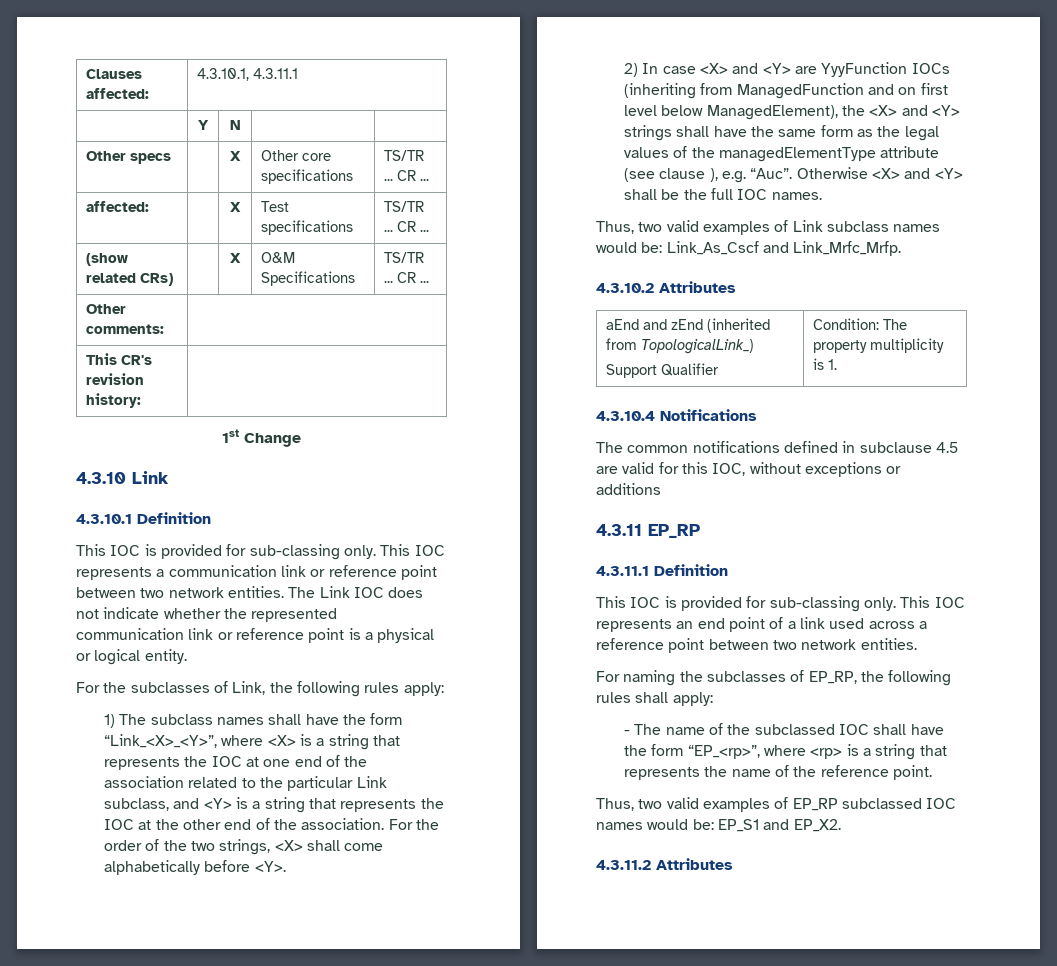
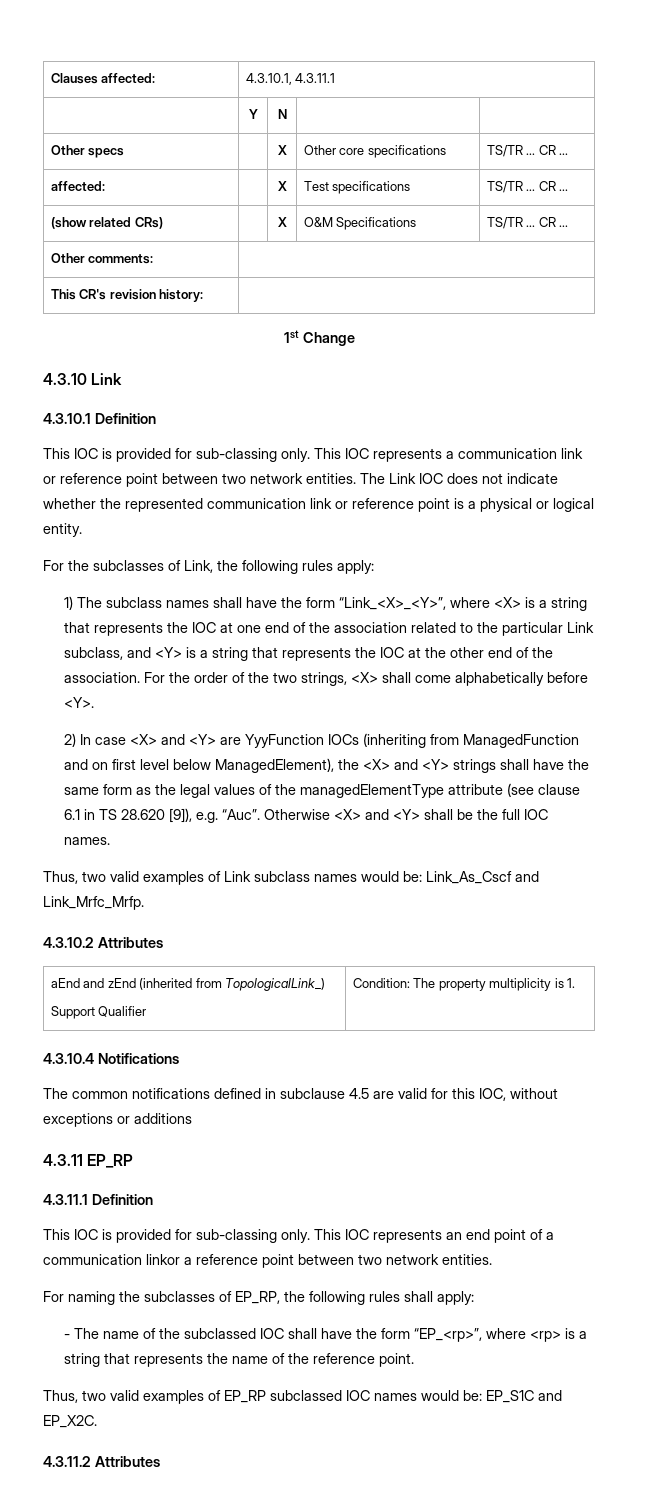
- 2) In case <X> and <Y> are YyyFunction IOCs (inheriting from ManagedFunction and on first level below ManagedElement), the <X> and <Y> strings shall have the same form as the legal values of the managedElementType attribute (see clause ), e.g. “Auc”.
+ 2) In case <X> and <Y> are YyyFunction IOCs (inheriting from ManagedFunction and on first level below ManagedElement), the <X> and <Y> strings shall have the same form as the legal values of the managedElementType attribute (see clause 6.1 in TS 28.620 [9]), e.g. “Auc”.
- This IOC represents an end point of a link used across a reference point between two network entities.
+ This IOC represents an end point of a communication linkor a reference point between two network entities.
- Thus, two valid examples of EP_RP subclassed IOC names would be: EP_S1 and EP_X2.
+ Thus, two valid examples of EP_RP subclassed IOC names would be: EP_S1C and EP_X2C.

